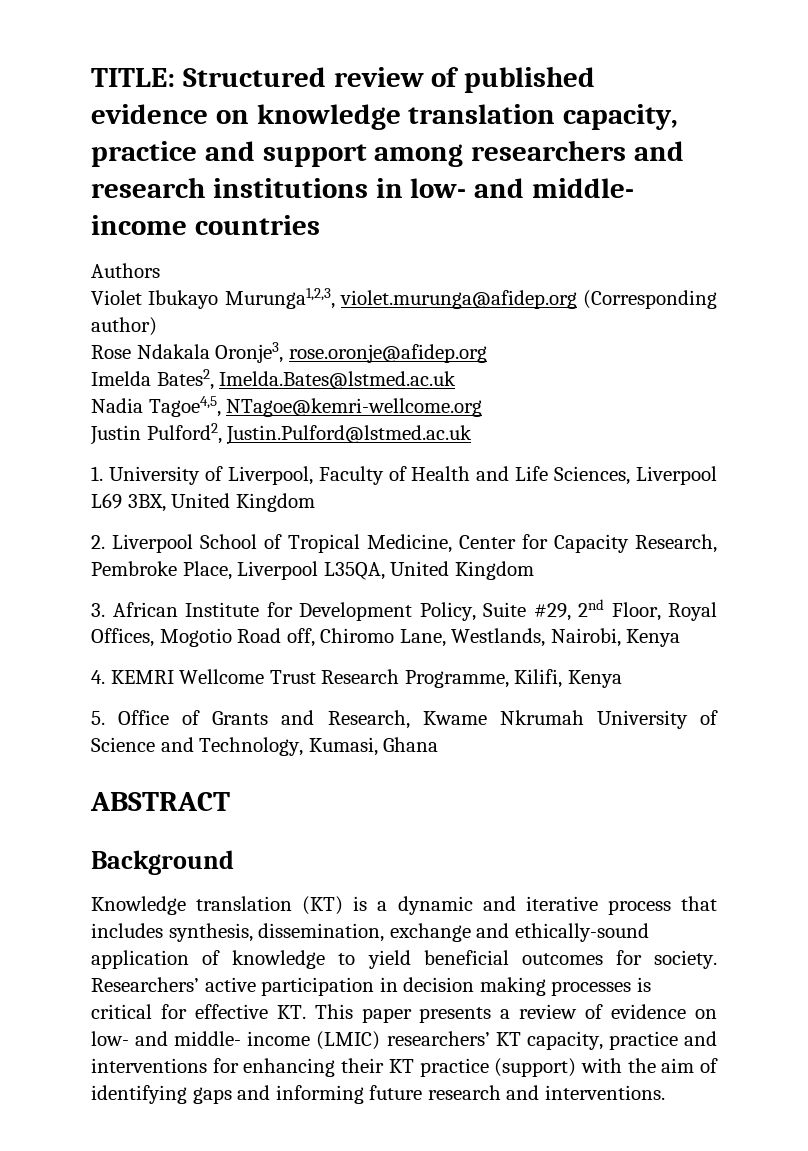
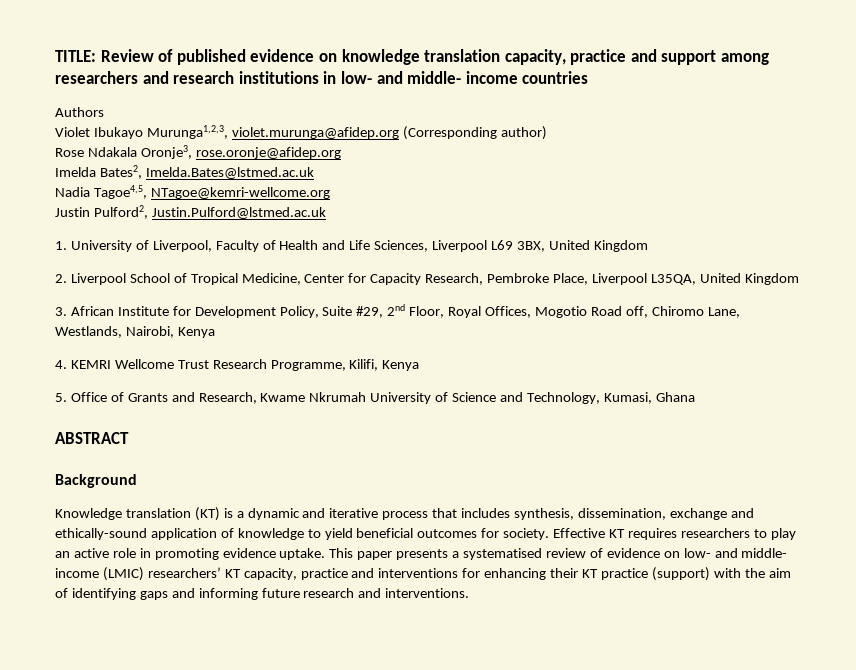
- TITLE: Structured review of published evidence on knowledge translation capacity, practice and support among researchers and research institutions in low- and middle- income countries
+ TITLE: Review of published evidence on knowledge translation capacity, practice and support among researchers and research institutions in low- and middle- income countries
- Researchers’ active participation in decision making processes is critical for effective KT. This paper presents a review of evidence on low- and middle- income (LMIC) researchers’ KT capacity, practice and interventions for enhancing their KT practice (support) with the aim of identifying gaps and informing future research and interventions.
+ Effective KT requires researchers to play an active role in promoting evidence uptake. This paper presents a systematised review of evidence on low- and middle- income (LMIC) researchers’ KT capacity, practice and interventions for enhancing their KT practice (support) with the aim of identifying gaps and informing future research and interventions.

